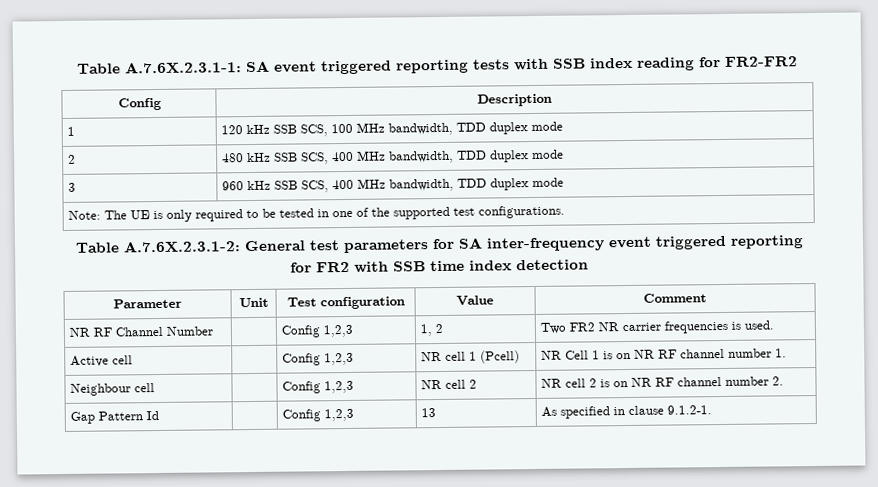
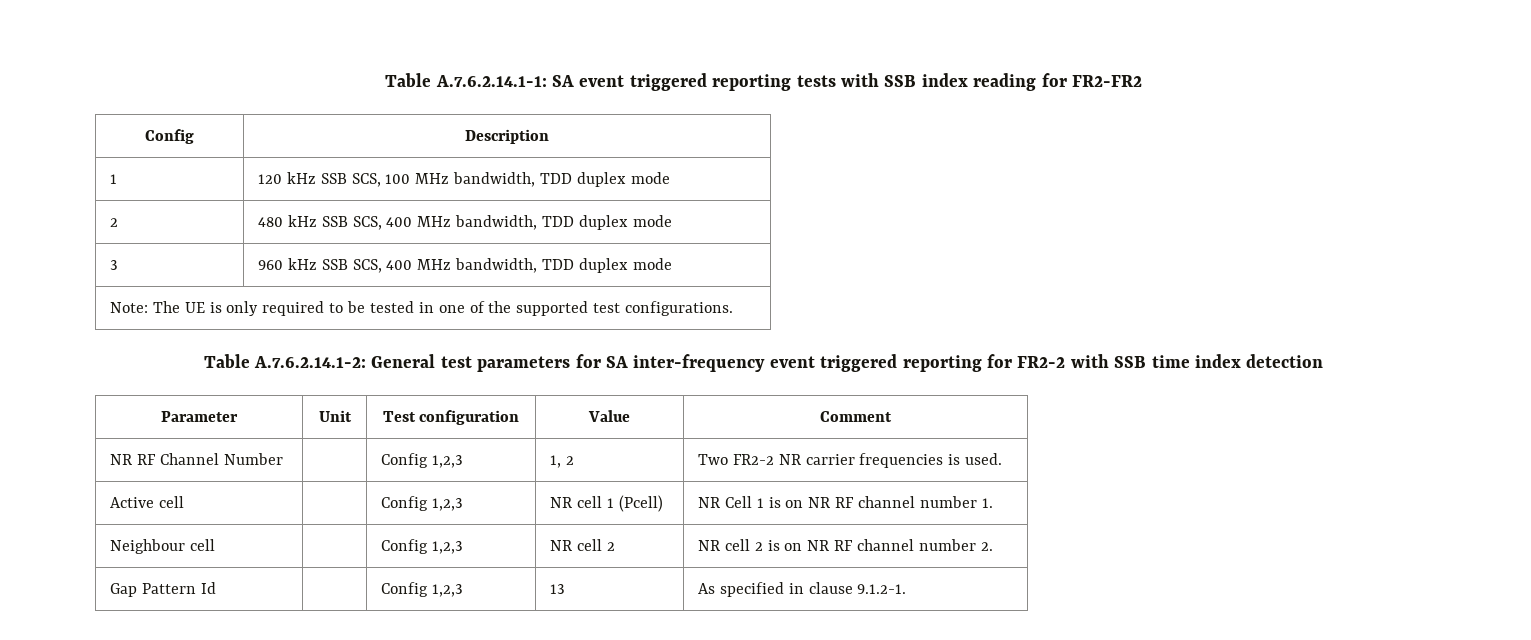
- Table A.7.6X.2.3.1-1: SA event triggered reporting tests with SSB index reading for FR2-FR2
+ Table A.7.6.2.14.1-1: SA event triggered reporting tests with SSB index reading for FR2-FR2
- Table A.7.6X.2.3.1-2: General test parameters for SA inter-frequency event triggered reporting for FR2 with SSB time index detection
+ Table A.7.6.2.14.1-2: General test parameters for SA inter-frequency event triggered reporting for FR2-2 with SSB time index detection
- NR RF Channel Number | | Config 1,2,3 | 1, 2 | Two FR2 NR carrier frequencies is used.
+ NR RF Channel Number | | Config 1,2,3 | 1, 2 | Two FR2-2 NR carrier frequencies is used.

